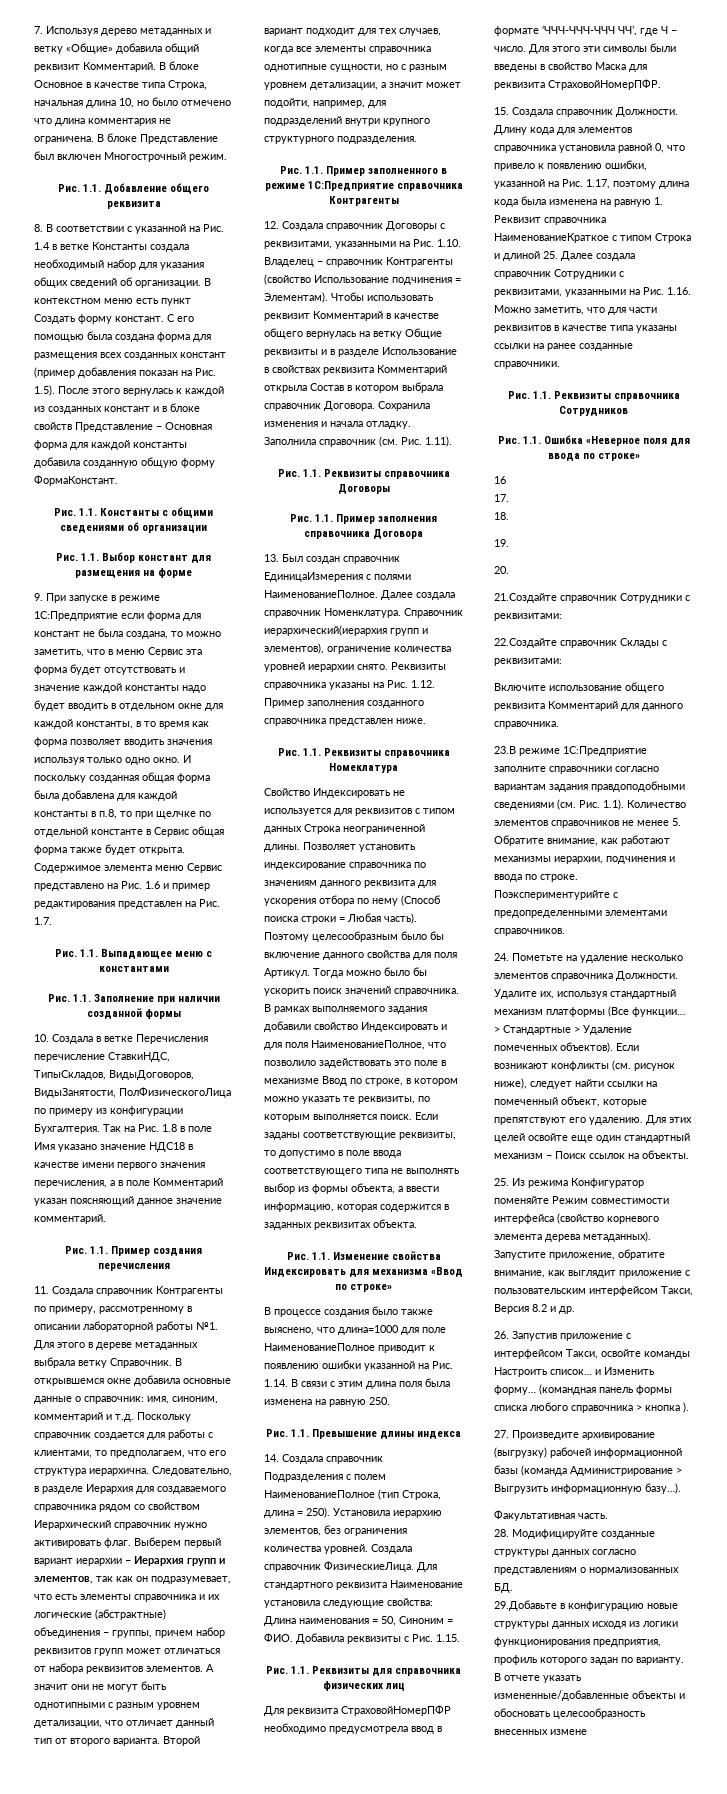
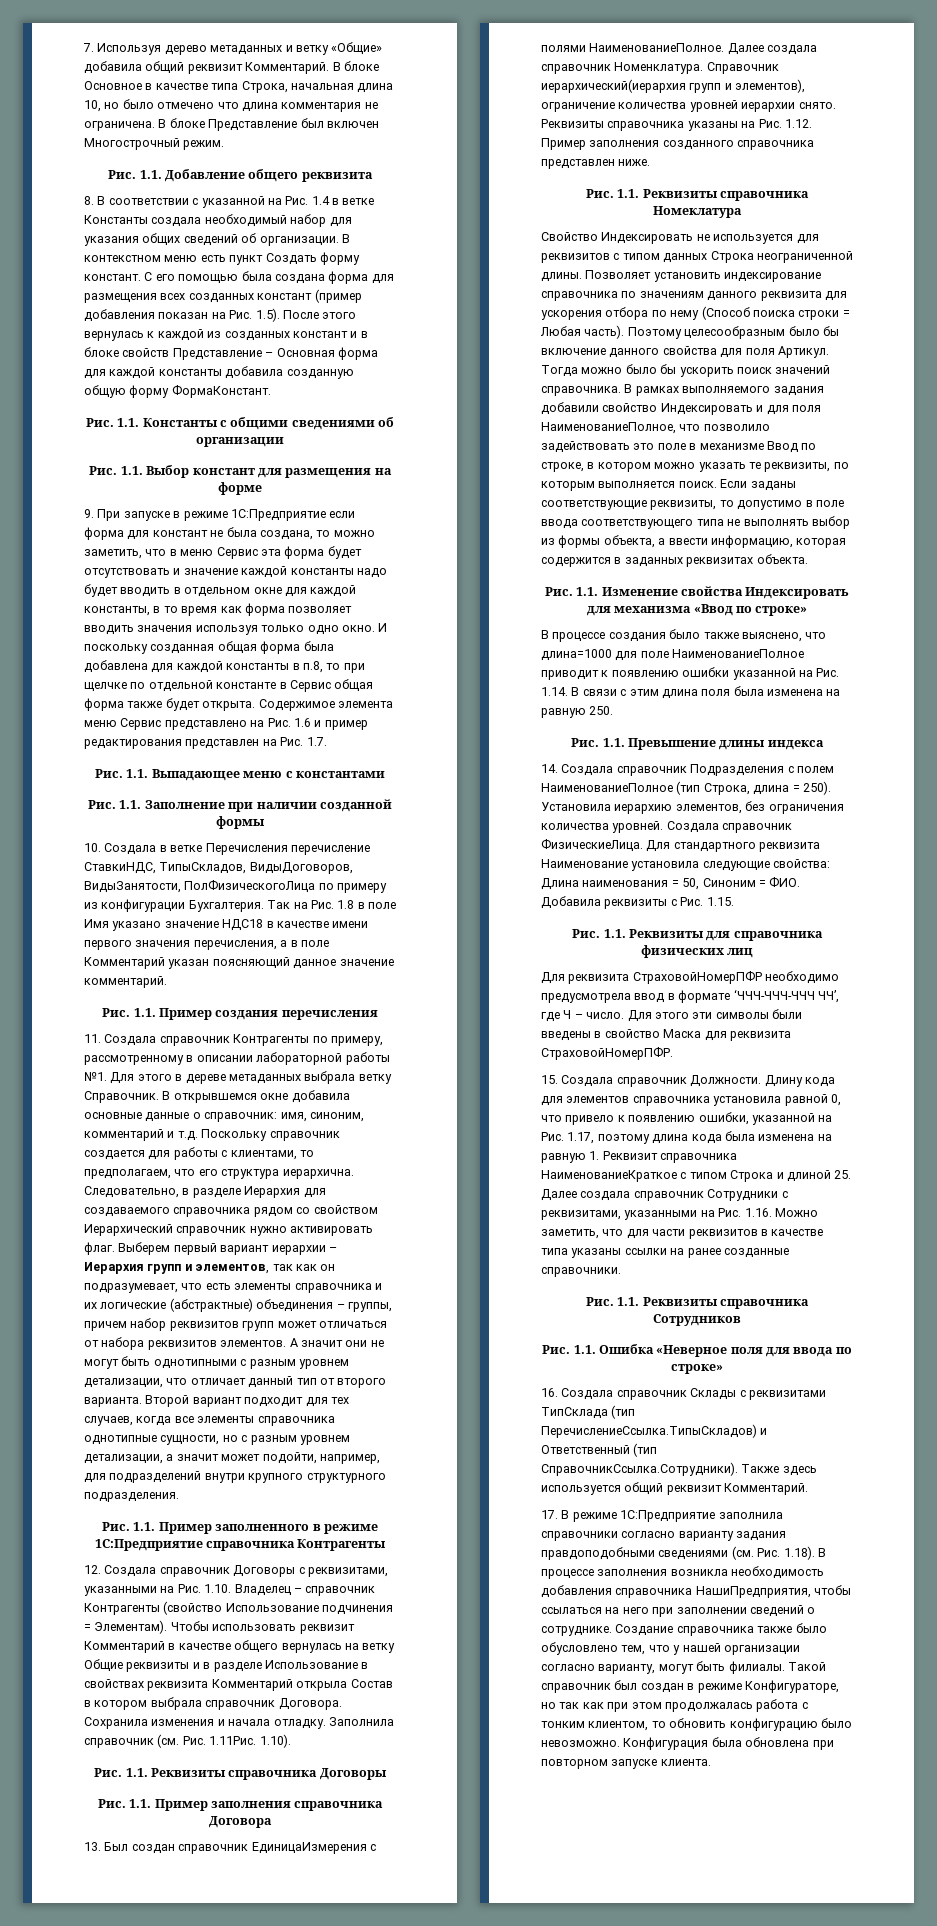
- Заполнила справочник (см. Рис. 1.11).
+ Заполнила справочник (см. Рис. 1.11Рис. 1.10).
- 16
- 17.
- 18.
- 19.
- 20.
- 21.Создайте справочник Сотрудники с реквизитами:
- 22.Создайте справочник Склады с реквизитами:
- Включите использование общего реквизита Комментарий для данного справочника.
- 23.В режиме 1С:Предприятие заполните справочники согласно вариантам задания правдоподобными сведениями (см. Рис. 1.1). Количество элементов справочников не менее 5. Обратите внимание, как работают механизмы иерархии, подчинения и ввода по строке. Поэкспериментурийте с предопределенными элементами справочников.
- 24. Пометьте на удаление несколько элементов справочника Должности. Удалите их, используя стандартный механизм платформы (Все функции… > Стандартные > Удаление помеченных объектов). Если возникают конфликты (см. рисунок ниже), следует найти ссылки на помеченный объект, которые препятствуют его удалению. Для этих целей освойте еще один стандартный механизм – Поиск ссылок на объекты.
- 25. Из режима Конфигуратор поменяйте Режим совместимости интерфейса (свойство корневого элемента дерева метаданных). Запустите приложение, обратите внимание, как выглядит приложение с пользовательским интерфейсом Такси, Версия 8.2 и др.
- 26. Запустив приложение с интерфейсом Такси, освойте команды Настроить список… и Изменить форму… (командная панель формы списка любого справочника > кнопка ).
- 27. Произведите архивирование (выгрузку) рабочей информационной базы (команда Администрирование > Выгрузить информационную базу…).
- Факультативная часть.
- 28. Модифицируйте созданные структуры данных согласно представлениям о нормализованных БД.
- 29.Добавьте в конфигурацию новые структуры данных исходя из логики функционирования предприятия, профиль которого задан по варианту. В отчете указать измененные/добавленные объекты и обосновать целесообразность внесенных измене
+ 16. Создала справочник Склады с реквизитами ТипСклада (тип ПеречислениеСсылка.ТипыСкладов) и Ответственный (тип СправочникСсылка.Сотрудники). Также здесь используется общий реквизит Комментарий.
+ 17. В режиме 1С:Предприятие заполнила справочники согласно варианту задания правдоподобными сведениями (см. Рис. 1.18). В процессе заполнения возникла необходимость добавления справочника НашиПредприятия, чтобы ссылаться на него при заполнении сведений о сотруднике. Создание справочника также было обусловлено тем, что у нашей организации согласно варианту, могут быть филиалы. Такой справочник был создан в режиме Конфигураторе, но так как при этом продолжалась работа с тонким клиентом, то обновить конфигурацию было невозможно. Конфигурация была обновлена при повторном запуске клиента.

